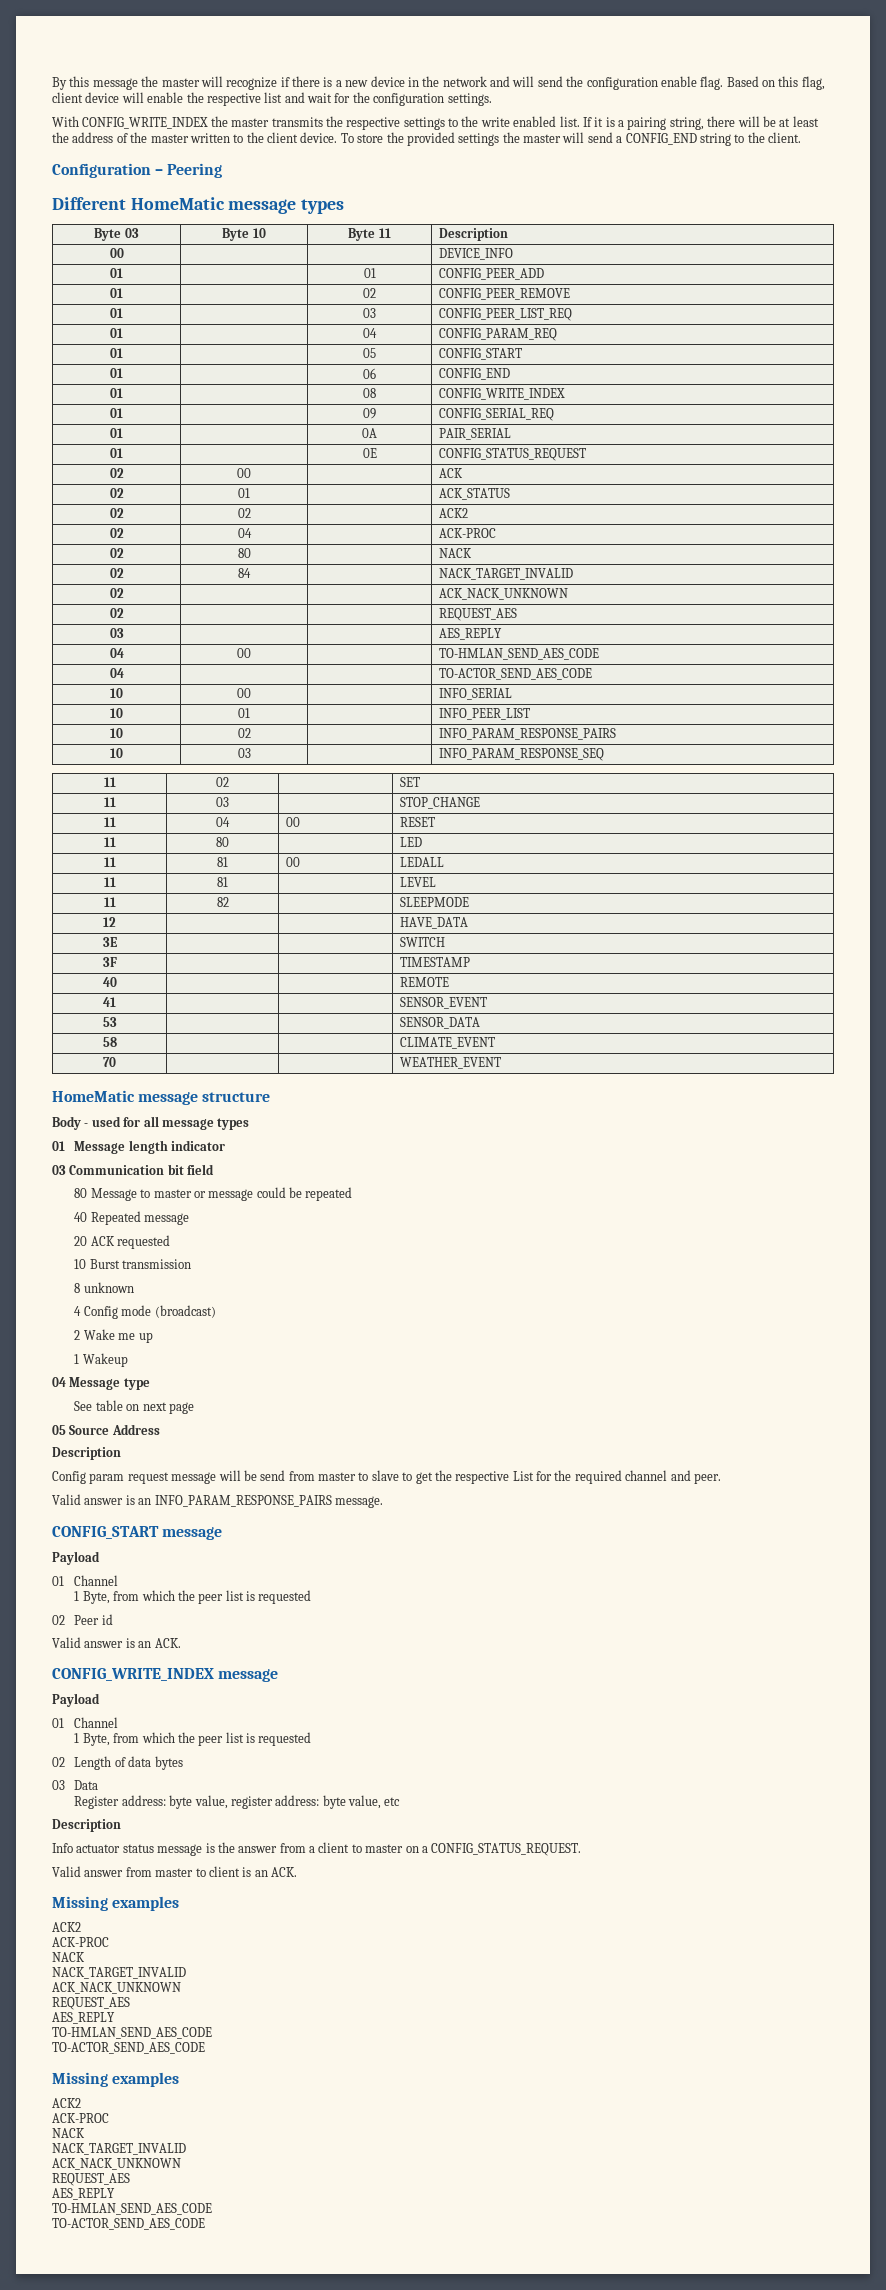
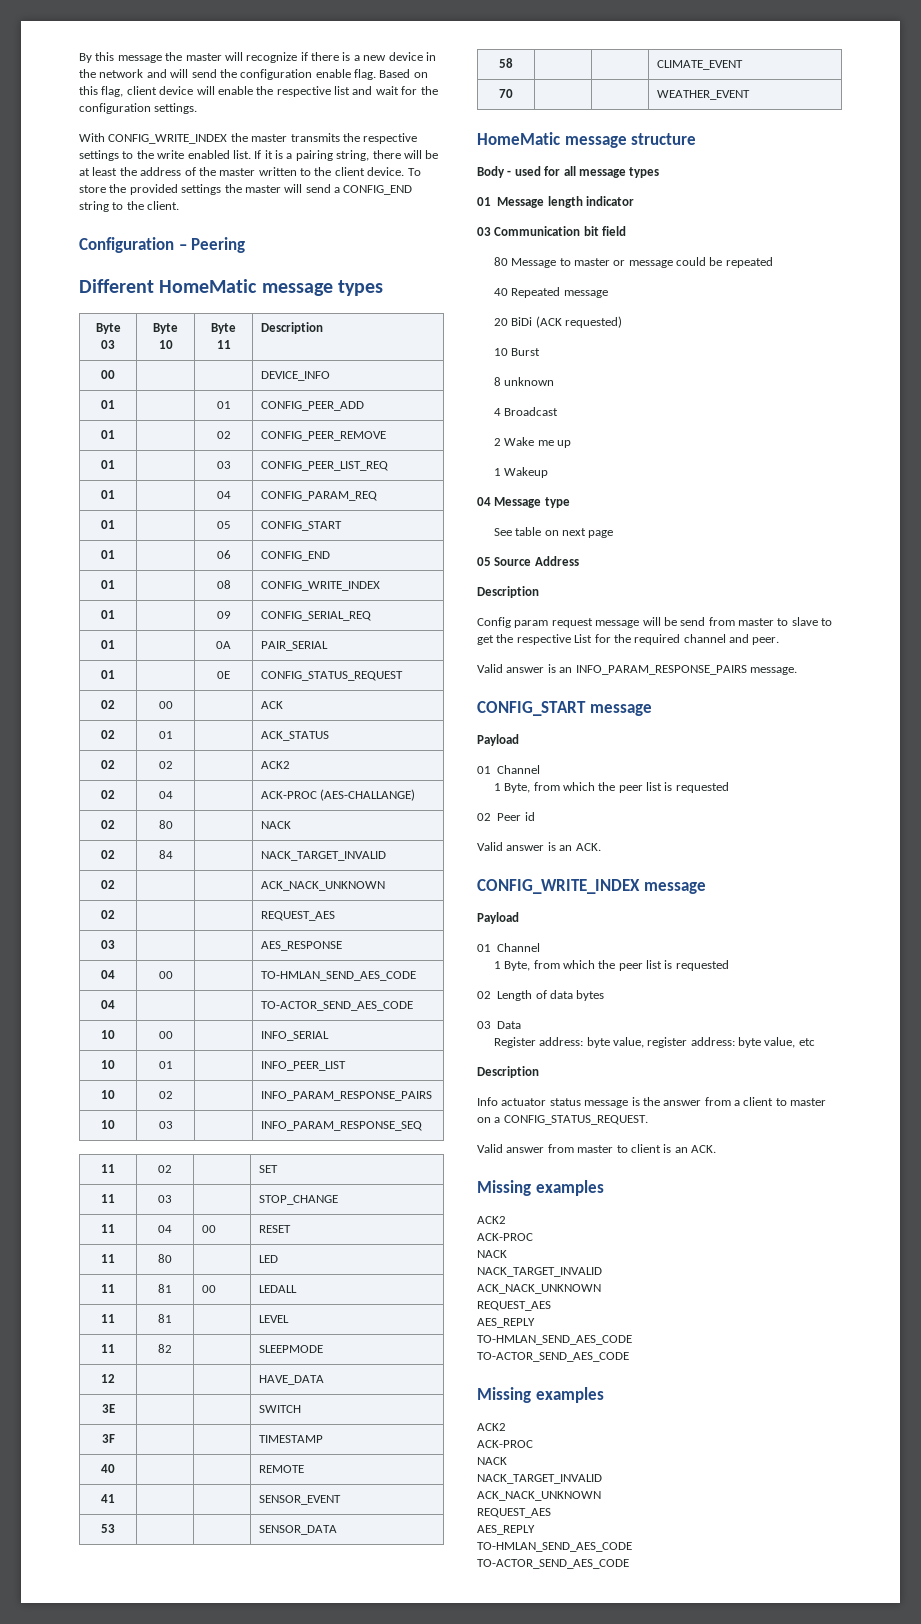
- 02 | 04 | | ACK-PROC
+ 02 | 04 | | ACK-PROC (AES-CHALLANGE)
- 03 | | | AES_REPLY
+ 03 | | | AES_RESPONSE
- 20 ACK requested
+ 20 BiDi (ACK requested)
- 10 Burst transmission
+ 10 Burst
- 4 Config mode (broadcast)
+ 4 Broadcast

